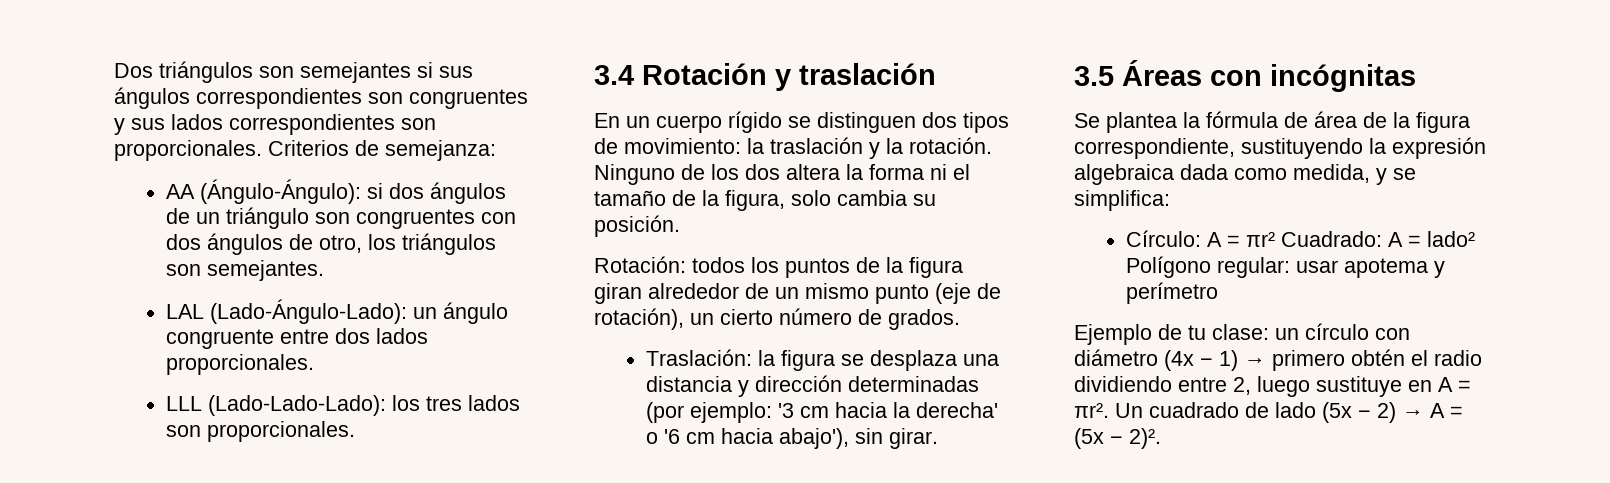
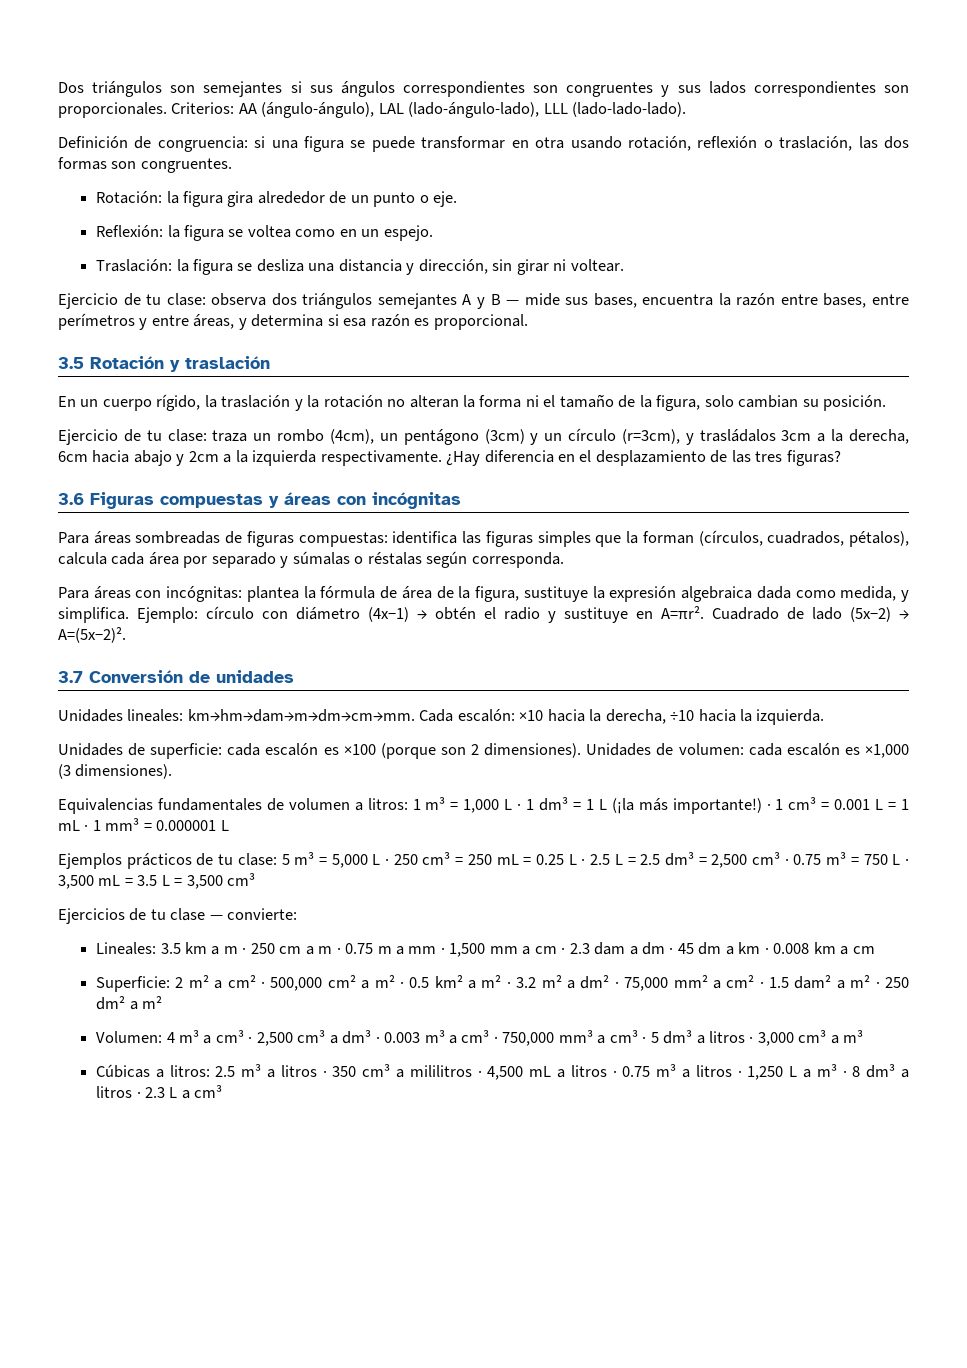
- Criterios de semejanza:
- AA (Ángulo-Ángulo): si dos ángulos de un triángulo son congruentes con dos ángulos de otro, los triángulos son semejantes.
- LAL (Lado-Ángulo-Lado): un ángulo congruente entre dos lados proporcionales.
- LLL (Lado-Lado-Lado): los tres lados son proporcionales.
- 3.4 Rotación y traslación
+ Criterios: AA (ángulo-ángulo), LAL (lado-ángulo-lado), LLL (lado-lado-lado).
+ Definición de congruencia: si una figura se puede transformar en otra usando rotación, reflexión o traslación, las dos formas son congruentes.
+ Rotación: la figura gira alrededor de un punto o eje.
+ Reflexión: la figura se voltea como en un espejo.
+ Traslación: la figura se desliza una distancia y dirección, sin girar ni voltear.
+ Ejercicio de tu clase: observa dos triángulos semejantes A y B — mide sus bases, encuentra la razón entre bases, entre perímetros y entre áreas, y determina si esa razón es proporcional.
+ 3.5 Rotación y traslación
- En un cuerpo rígido se distinguen dos tipos de movimiento: la traslación y la rotación. Ninguno de los dos altera la forma ni el tamaño de la figura, solo cambia su posición.
+ En un cuerpo rígido, la traslación y la rotación no alteran la forma ni el tamaño de la figura, solo cambian su posición.
- Rotación: todos los puntos de la figura giran alrededor de un mismo punto (eje de rotación), un cierto número de grados.
- Traslación: la figura se desplaza una distancia y dirección determinadas (por ejemplo: '3 cm hacia la derecha' o '6 cm hacia abajo'), sin girar.
- 3.5 Áreas con incógnitas
- Se plantea la fórmula de área de la figura correspondiente, sustituyendo la expresión algebraica dada como medida, y se simplifica:
- Círculo: A = πr² Cuadrado: A = lado² Polígono regular: usar apotema y perímetro
- Ejemplo de tu clase: un círculo con diámetro (4x − 1) → primero obtén el radio dividiendo entre 2, luego sustituye en A = πr². Un cuadrado de lado (5x − 2) → A = (5x − 2)².
+ Ejercicio de tu clase: traza un rombo (4cm), un pentágono (3cm) y un círculo (r=3cm), y trasládalos 3cm a la derecha, 6cm hacia abajo y 2cm a la izquierda respectivamente. ¿Hay diferencia en el desplazamiento de las tres figuras?
+ 3.6 Figuras compuestas y áreas con incógnitas
+ Para áreas sombreadas de figuras compuestas: identifica las figuras simples que la forman (círculos, cuadrados, pétalos), calcula cada área por separado y súmalas o réstalas según corresponda.
+ Para áreas con incógnitas: plantea la fórmula de área de la figura, sustituye la expresión algebraica dada como medida, y simplifica. Ejemplo: círculo con diámetro (4x−1) → obtén el radio y sustituye en A=πr². Cuadrado de lado (5x−2) → A=(5x−2)².
+ 3.7 Conversión de unidades
+ Unidades lineales: km→hm→dam→m→dm→cm→mm. Cada escalón: ×10 hacia la derecha, ÷10 hacia la izquierda.
+ Unidades de superficie: cada escalón es ×100 (porque son 2 dimensiones). Unidades de volumen: cada escalón es ×1,000 (3 dimensiones).
+ Equivalencias fundamentales de volumen a litros: 1 m³ = 1,000 L · 1 dm³ = 1 L (¡la más importante!) · 1 cm³ = 0.001 L = 1 mL · 1 mm³ = 0.000001 L
+ Ejemplos prácticos de tu clase: 5 m³ = 5,000 L · 250 cm³ = 250 mL = 0.25 L · 2.5 L = 2.5 dm³ = 2,500 cm³ · 0.75 m³ = 750 L · 3,500 mL = 3.5 L = 3,500 cm³
+ Ejercicios de tu clase — convierte:
+ Lineales: 3.5 km a m · 250 cm a m · 0.75 m a mm · 1,500 mm a cm · 2.3 dam a dm · 45 dm a km · 0.008 km a cm
+ Superficie: 2 m² a cm² · 500,000 cm² a m² · 0.5 km² a m² · 3.2 m² a dm² · 75,000 mm² a cm² · 1.5 dam² a m² · 250 dm² a m²
+ Volumen: 4 m³ a cm³ · 2,500 cm³ a dm³ · 0.003 m³ a cm³ · 750,000 mm³ a cm³ · 5 dm³ a litros · 3,000 cm³ a m³
+ Cúbicas a litros: 2.5 m³ a litros · 350 cm³ a mililitros · 4,500 mL a litros · 0.75 m³ a litros · 1,250 L a m³ · 8 dm³ a litros · 2.3 L a cm³

